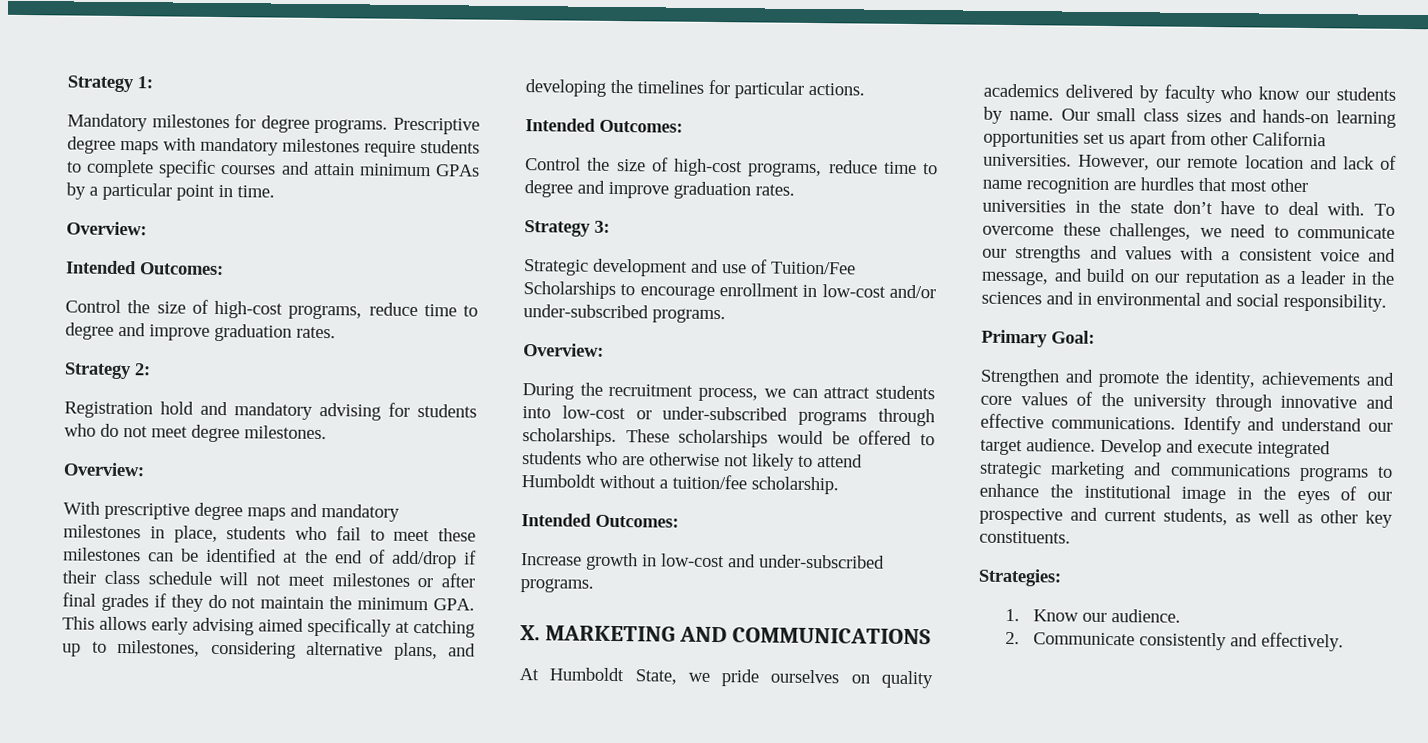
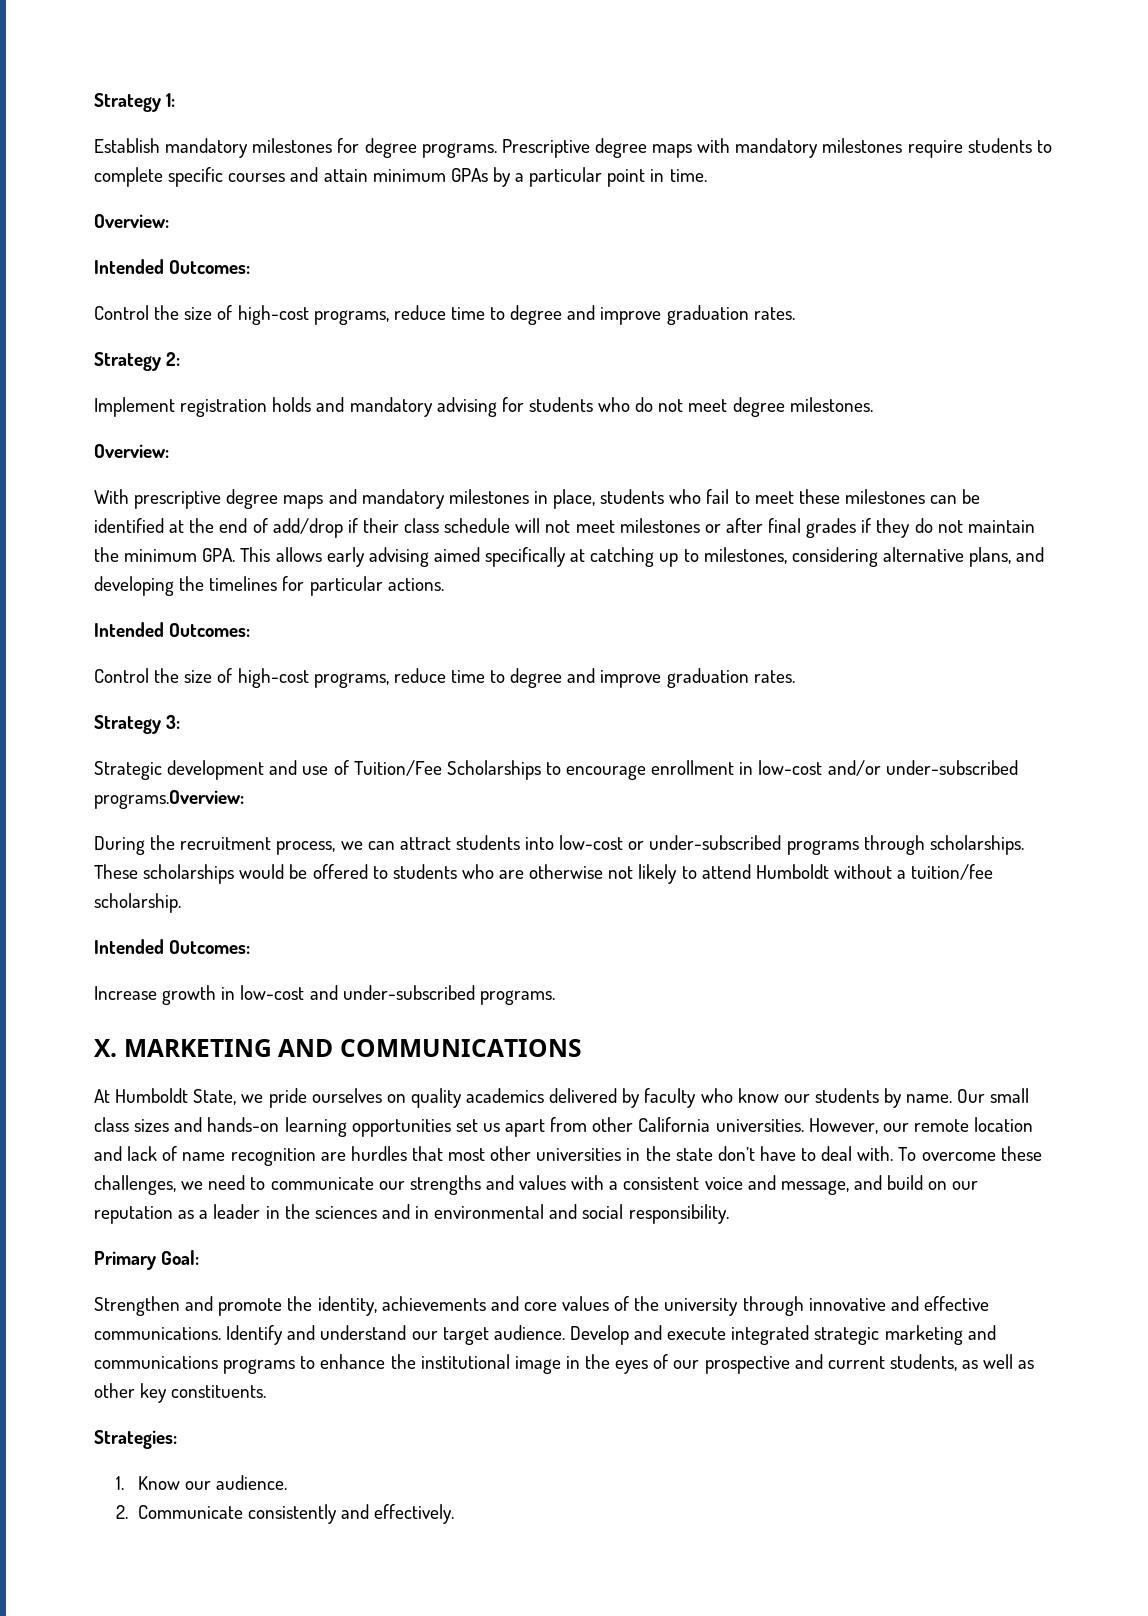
- Mandatory milestones for degree programs.
+ Establish mandatory milestones for degree programs.
- Registration hold and mandatory advising for students who do not meet degree milestones.
+ Implement registration holds and mandatory advising for students who do not meet degree milestones.
- Strategic development and use of Tuition/Fee Scholarships to encourage enrollment in low-cost and/or under-subscribed programs.
- Overview:
+ Strategic development and use of Tuition/Fee Scholarships to encourage enrollment in low-cost and/or under-subscribed programs.Overview:

